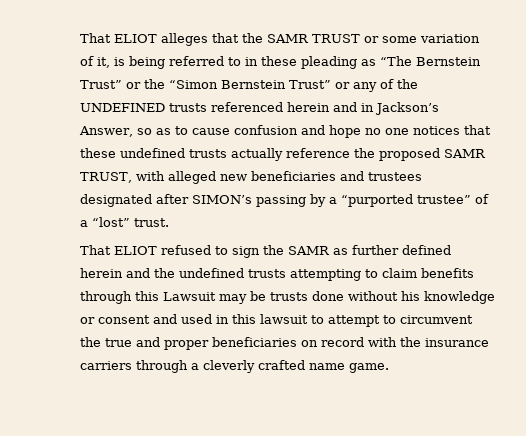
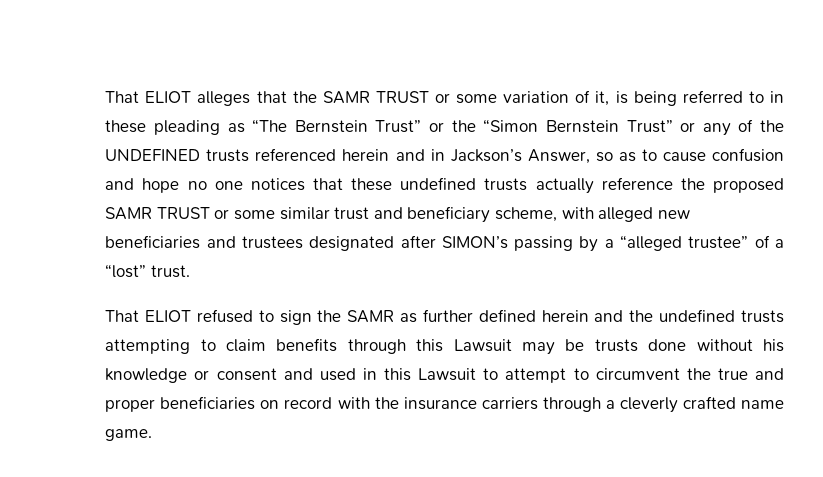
- That ELIOT alleges that the SAMR TRUST or some variation of it, is being referred to in these pleading as “The Bernstein Trust” or the “Simon Bernstein Trust” or any of the UNDEFINED trusts referenced herein and in Jackson’s Answer, so as to cause confusion and hope no one notices that these undefined trusts actually reference the proposed SAMR TRUST, with alleged new beneficiaries and trustees designated after SIMON’s passing by a “purported trustee” of a “lost” trust.
+ That ELIOT alleges that the SAMR TRUST or some variation of it, is being referred to in these pleading as “The Bernstein Trust” or the “Simon Bernstein Trust” or any of the UNDEFINED trusts referenced herein and in Jackson’s Answer, so as to cause confusion and hope no one notices that these undefined trusts actually reference the proposed SAMR TRUST or some similar trust and beneficiary scheme, with alleged new beneficiaries and trustees designated after SIMON’s passing by a “alleged trustee” of a “lost” trust.
- That ELIOT refused to sign the SAMR as further defined herein and the undefined trusts attempting to claim benefits through this Lawsuit may be trusts done without his knowledge or consent and used in this lawsuit to attempt to circumvent the true and proper beneficiaries on record with the insurance carriers through a cleverly crafted name game.
+ That ELIOT refused to sign the SAMR as further defined herein and the undefined trusts attempting to claim benefits through this Lawsuit may be trusts done without his knowledge or consent and used in this Lawsuit to attempt to circumvent the true and proper beneficiaries on record with the insurance carriers through a cleverly crafted name game.

